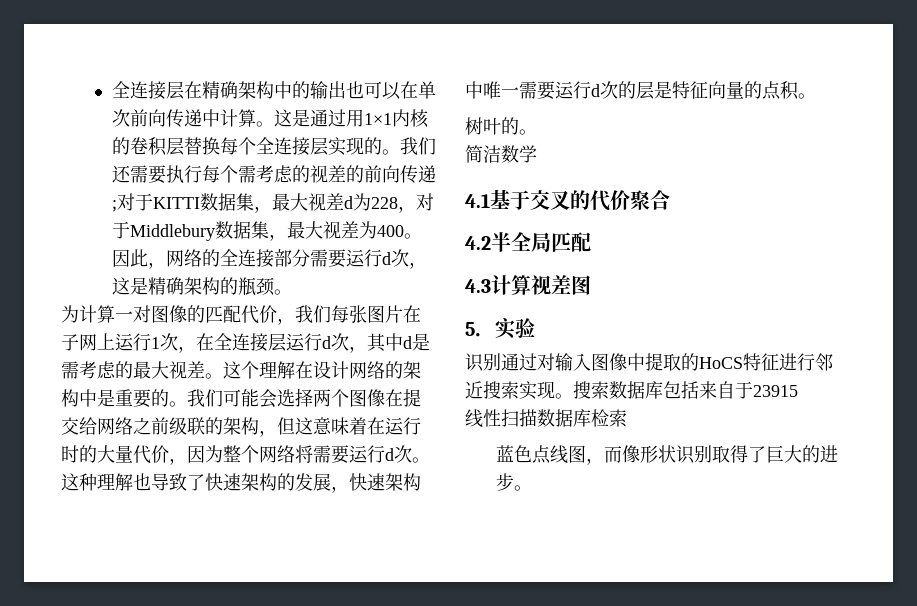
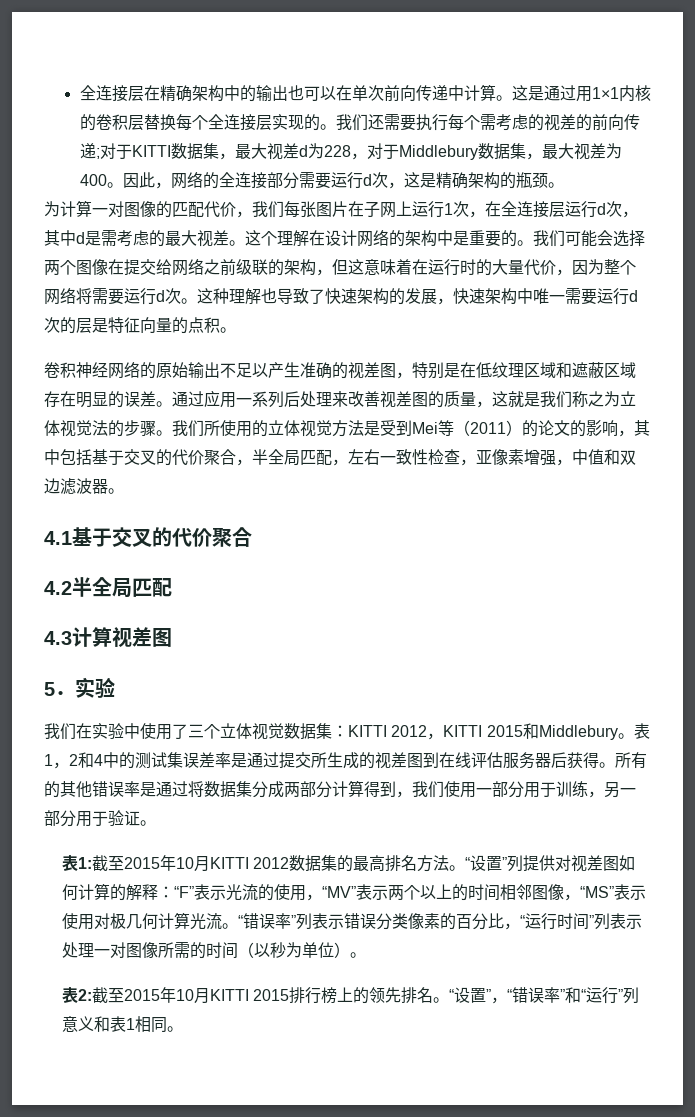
- 树叶的。
- 简洁数学
+ 卷积神经网络的原始输出不足以产生准确的视差图，特别是在低纹理区域和遮蔽区域存在明显的误差。通过应用一系列后处理来改善视差图的质量，这就是我们称之为立体视觉法的步骤。我们所使用的立体视觉方法是受到Mei等（2011）的论文的影响，其中包括基于交叉的代价聚合，半全局匹配，左右一致性检查，亚像素增强，中值和双边滤波器。
- 识别通过对输入图像中提取的HoCS特征进行邻近搜索实现。搜索数据库包括来自于23915
- 线性扫描数据库检索
- 蓝色点线图，而像形状识别取得了巨大的进步。
+ 我们在实验中使用了三个立体视觉数据集：KITTI 2012，KITTI 2015和Middlebury。表1，2和4中的测试集误差率是通过提交所生成的视差图到在线评估服务器后获得。所有的其他错误率是通过将数据集分成两部分计算得到，我们使用一部分用于训练，另一部分用于验证。
+ 表1:截至2015年10月KITTI 2012数据集的最高排名方法。“设置”列提供对视差图如何计算的解释：“F”表示光流的使用，“MV”表示两个以上的时间相邻图像，“MS”表示使用对极几何计算光流。“错误率”列表示错误分类像素的百分比，“运行时间”列表示处理一对图像所需的时间（以秒为单位）。
+ 表2:截至2015年10月KITTI 2015排行榜上的领先排名。“设置”，“错误率”和“运行”列意义和表1相同。

